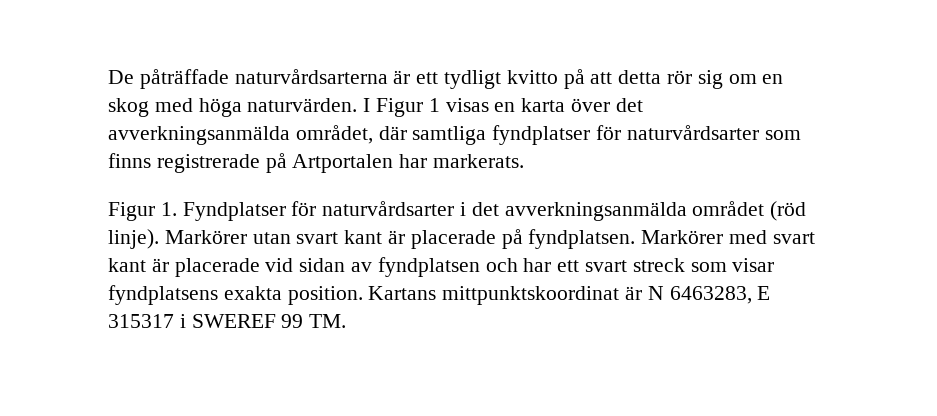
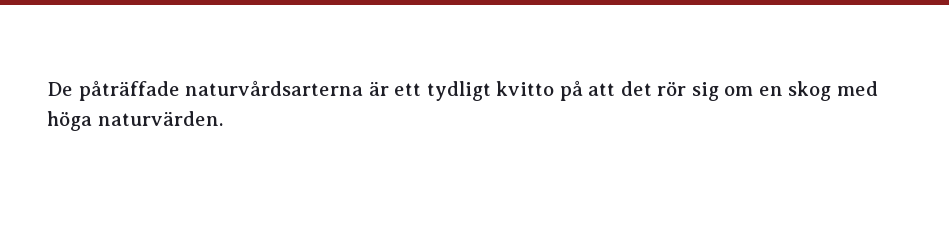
- De påträffade naturvårdsarterna är ett tydligt kvitto på att detta rör sig om en skog med höga naturvärden. I Figur 1 visas en karta över det avverkningsanmälda området, där samtliga fyndplatser för naturvårdsarter som finns registrerade på Artportalen har markerats.
- Figur 1. Fyndplatser för naturvårdsarter i det avverkningsanmälda området (röd linje). Markörer utan svart kant är placerade på fyndplatsen. Markörer med svart kant är placerade vid sidan av fyndplatsen och har ett svart streck som visar fyndplatsens exakta position. Kartans mittpunktskoordinat är N 6463283, E 315317 i SWEREF 99 TM.
+ De påträffade naturvårdsarterna är ett tydligt kvitto på att det rör sig om en skog med höga naturvärden.

